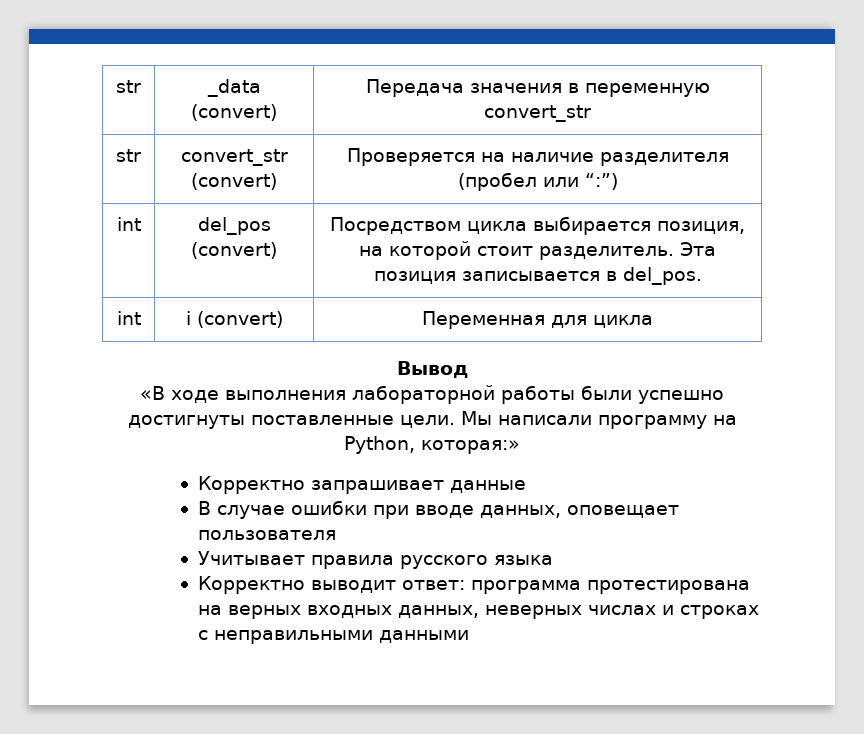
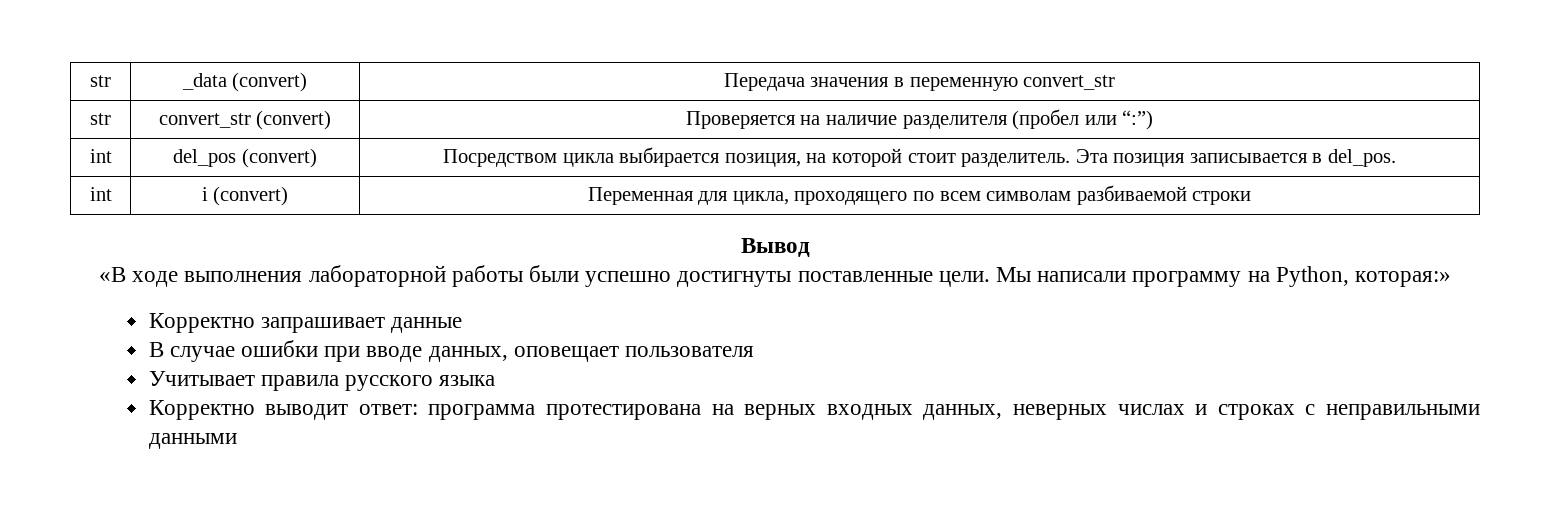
- int | i (convert) | Переменная для цикла
+ int | i (convert) | Переменная для цикла, проходящего по всем символам разбиваемой строки

